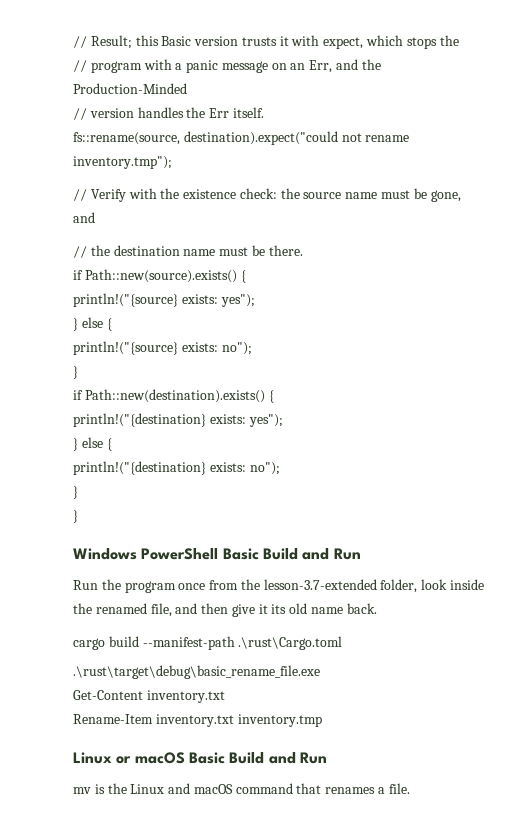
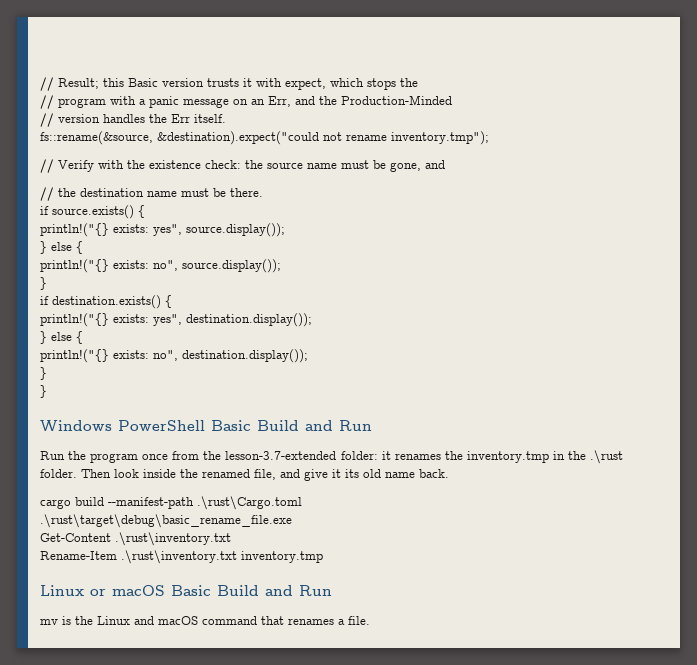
- fs::rename(source, destination).expect("could not rename inventory.tmp");
+ fs::rename(&source, &destination).expect("could not rename inventory.tmp");
- if Path::new(source).exists() {
- println!("{source} exists: yes");
+ if source.exists() {
+ println!("{} exists: yes", source.display());
  } else {
- println!("{source} exists: no");
+ println!("{} exists: no", source.display());
- if Path::new(destination).exists() {
- println!("{destination} exists: yes");
+ if destination.exists() {
+ println!("{} exists: yes", destination.display());
  } else {
- println!("{destination} exists: no");
+ println!("{} exists: no", destination.display());
- Run the program once from the lesson-3.7-extended folder, look inside the renamed file, and then give it its old name back.
+ Run the program once from the lesson-3.7-extended folder: it renames the inventory.tmp in the .\rust folder. Then look inside the renamed file, and give it its old name back.
- Get-Content inventory.txt
+ Get-Content .\rust\inventory.txt
- Rename-Item inventory.txt inventory.tmp
+ Rename-Item .\rust\inventory.txt inventory.tmp

